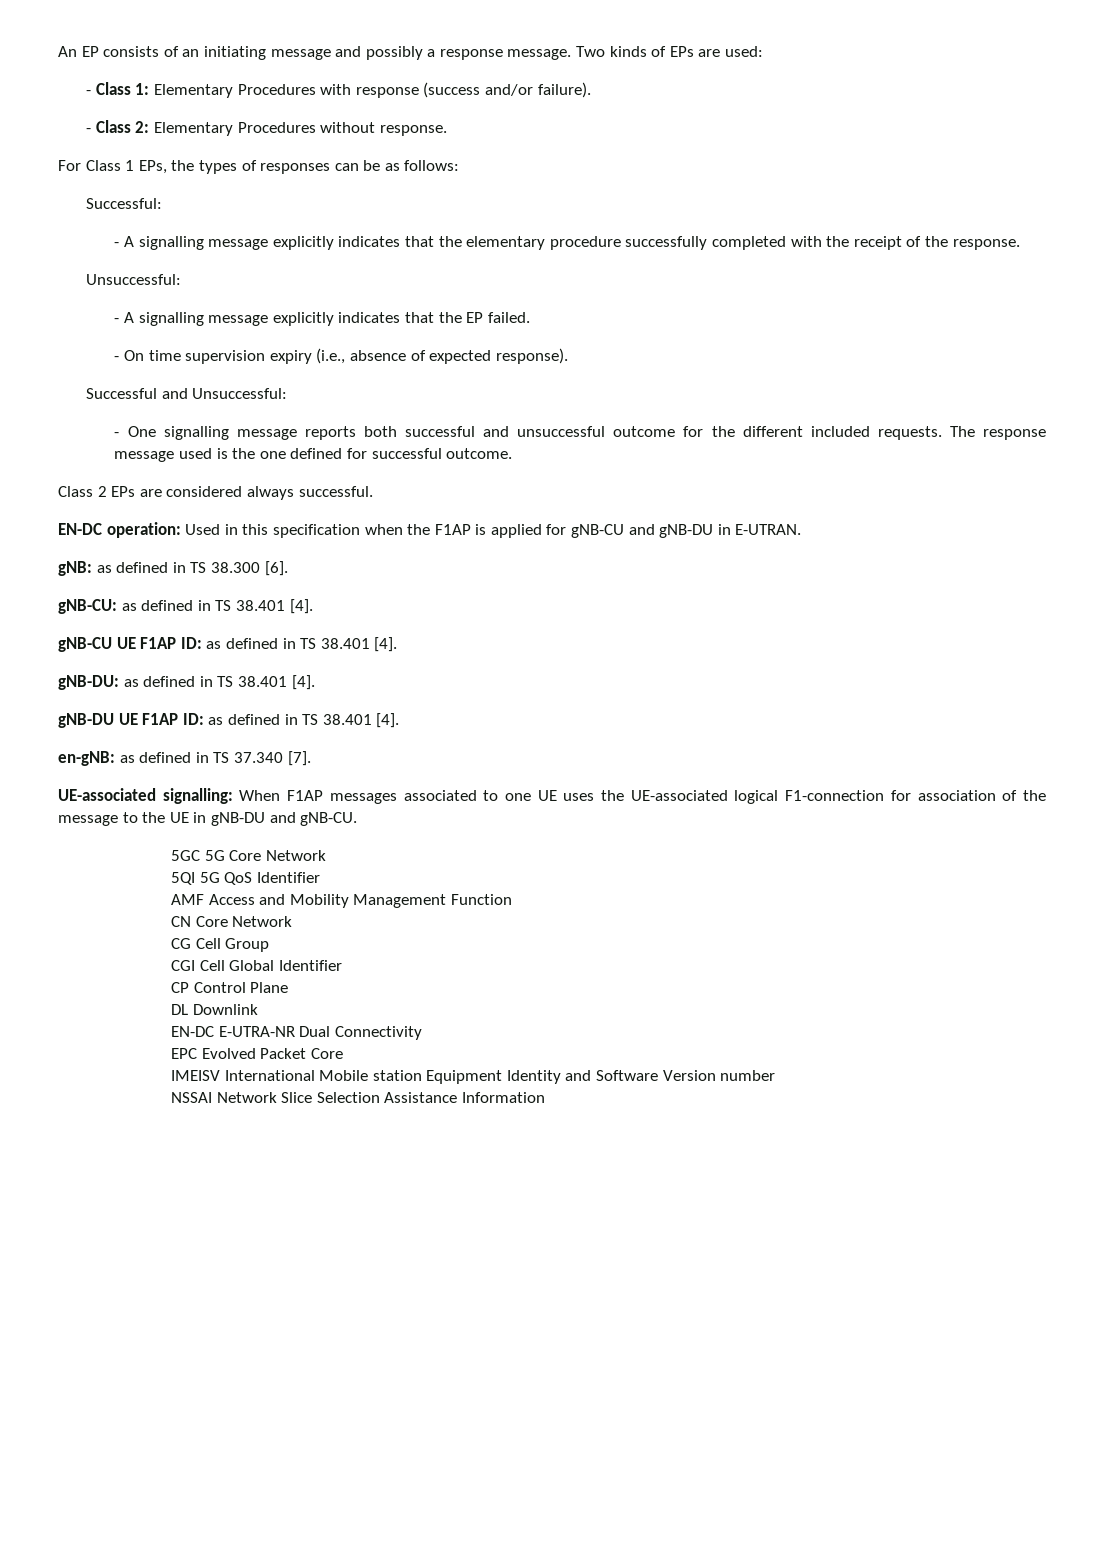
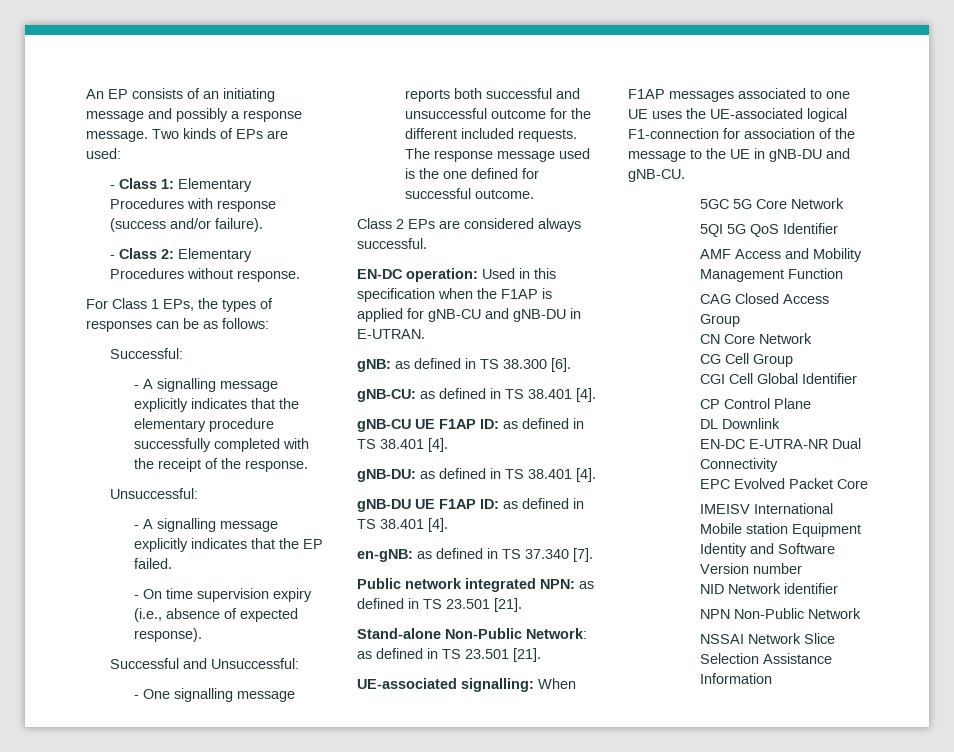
+ Public network integrated NPN: as defined in TS 23.501 [21].
+ Stand-alone Non-Public Network: as defined in TS 23.501 [21].
+ CAG Closed Access Group
+ NID Network identifier
+ NPN Non-Public Network

